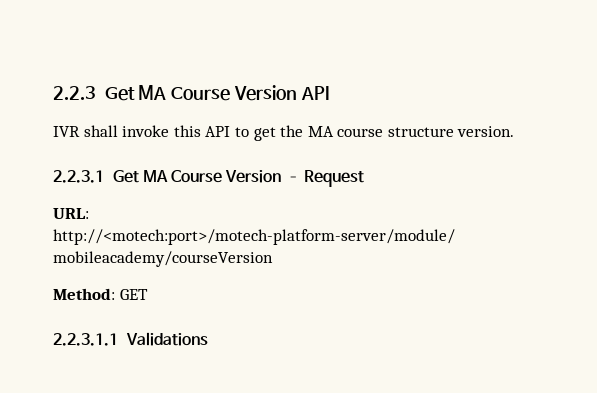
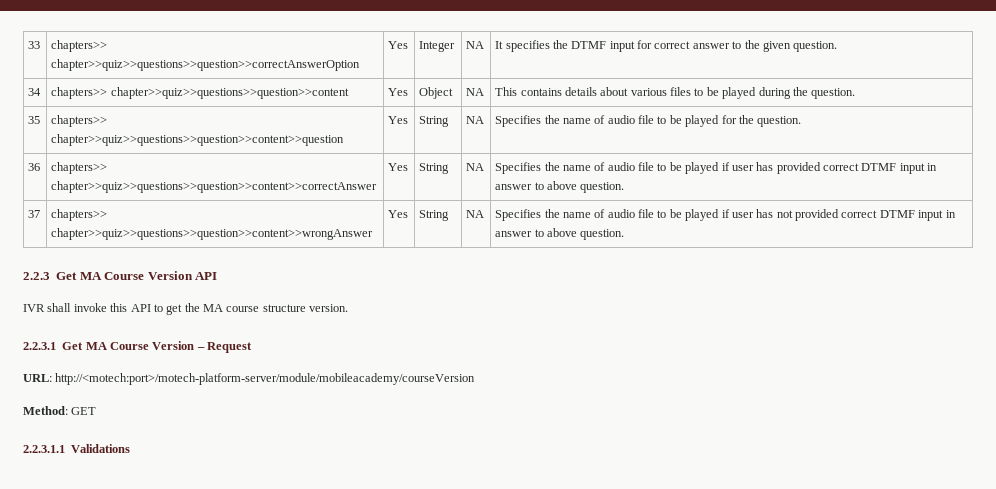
+ 33 | chapters>> chapter>>quiz>>questions>>question>>correctAnswerOption | Yes | Integer | NA | It specifies the DTMF input for correct answer to the given question.
+ 34 | chapters>> chapter>>quiz>>questions>>question>>content | Yes | Object | NA | This contains details about various files to be played during the question.
+ 35 | chapters>> chapter>>quiz>>questions>>question>>content>>question | Yes | String | NA | Specifies the name of audio file to be played for the question.
+ 36 | chapters>> chapter>>quiz>>questions>>question>>content>>correctAnswer | Yes | String | NA | Specifies the name of audio file to be played if user has provided correct DTMF input in answer to above question.
+ 37 | chapters>> chapter>>quiz>>questions>>question>>content>>wrongAnswer | Yes | String | NA | Specifies the name of audio file to be played if user has not provided correct DTMF input in answer to above question.

